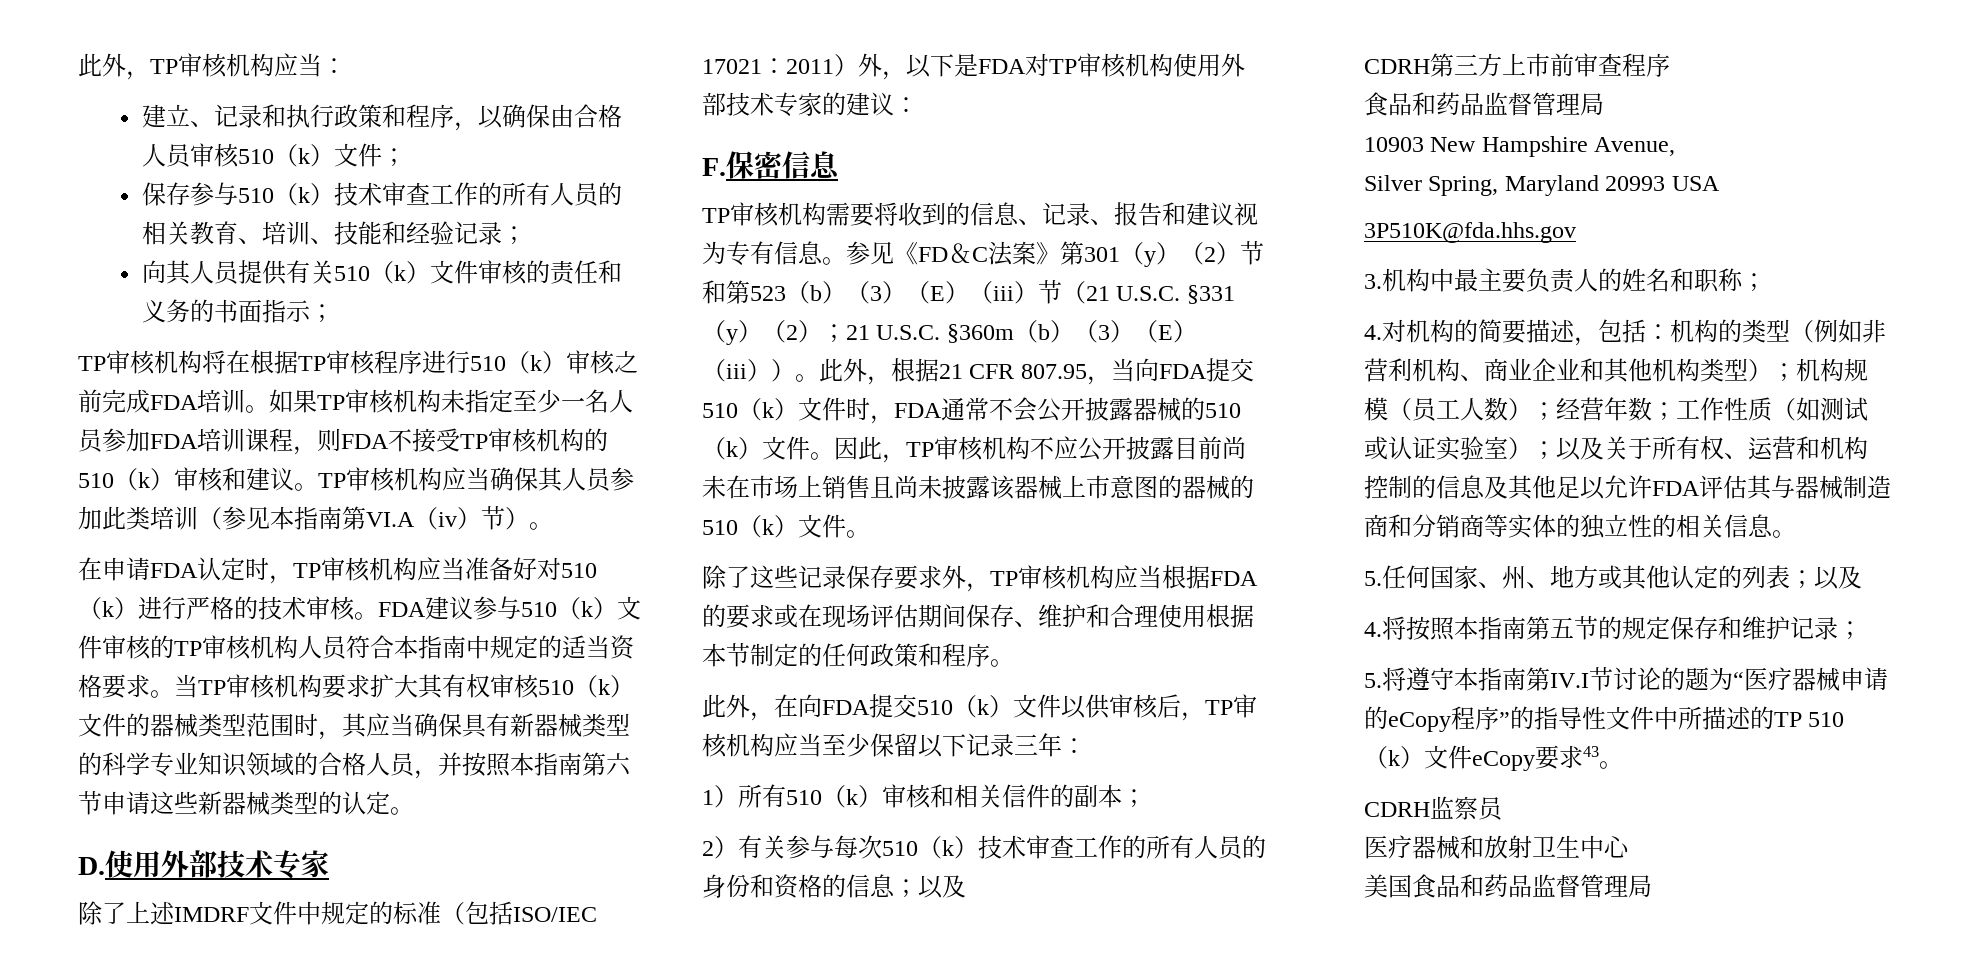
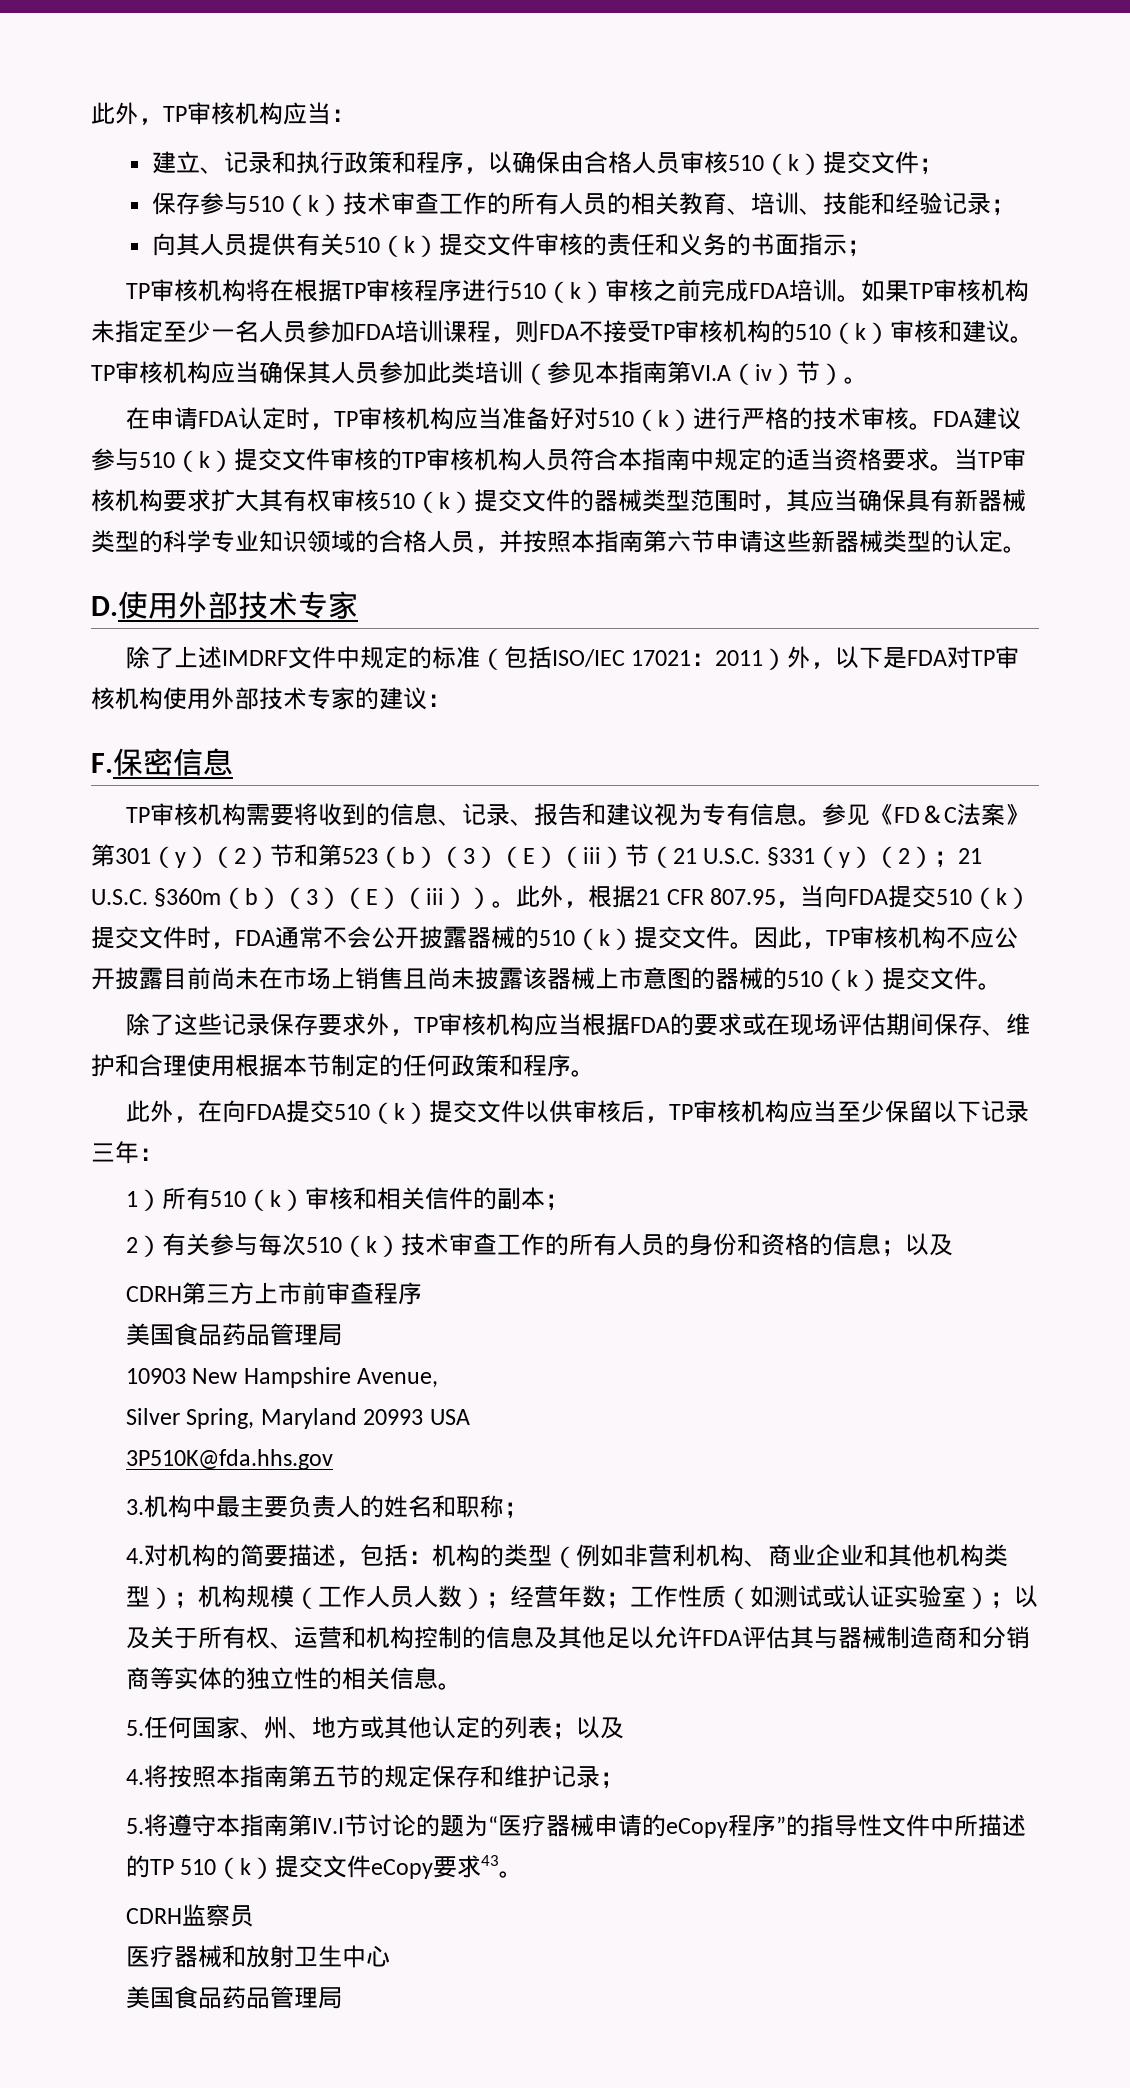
- 建立、记录和执行政策和程序，以确保由合格人员审核510（k）文件；
+ 建立、记录和执行政策和程序，以确保由合格人员审核510（k）提交文件；
- 向其人员提供有关510（k）文件审核的责任和义务的书面指示；
+ 向其人员提供有关510（k）提交文件审核的责任和义务的书面指示；
- FDA建议参与510（k）文件审核的TP审核机构人员符合本指南中规定的适当资格要求。
+ FDA建议参与510（k）提交文件审核的TP审核机构人员符合本指南中规定的适当资格要求。
- 当TP审核机构要求扩大其有权审核510（k）文件的器械类型范围时，其应当确保具有新器械类型的科学专业知识领域的合格人员，并按照本指南第六节申请这些新器械类型的认定。
+ 当TP审核机构要求扩大其有权审核510（k）提交文件的器械类型范围时，其应当确保具有新器械类型的科学专业知识领域的合格人员，并按照本指南第六节申请这些新器械类型的认定。
- 此外，根据21 CFR 807.95，当向FDA提交510（k）文件时，FDA通常不会公开披露器械的510（k）文件。
+ 此外，根据21 CFR 807.95，当向FDA提交510（k）提交文件时，FDA通常不会公开披露器械的510（k）提交文件。
- 因此，TP审核机构不应公开披露目前尚未在市场上销售且尚未披露该器械上市意图的器械的510（k）文件。
+ 因此，TP审核机构不应公开披露目前尚未在市场上销售且尚未披露该器械上市意图的器械的510（k）提交文件。
- 此外，在向FDA提交510（k）文件以供审核后，TP审核机构应当至少保留以下记录三年：
+ 此外，在向FDA提交510（k）提交文件以供审核后，TP审核机构应当至少保留以下记录三年：
  CDRH第三方上市前审查程序
- 食品和药品监督管理局
+ 美国食品药品管理局
- 机构规模（员工人数）；
+ 机构规模（工作人员人数）；
- 5.将遵守本指南第IV.I节讨论的题为“医疗器械申请的eCopy程序”的指导性文件中所描述的TP 510（k）文件eCopy要求43。
+ 5.将遵守本指南第IV.I节讨论的题为“医疗器械申请的eCopy程序”的指导性文件中所描述的TP 510（k）提交文件eCopy要求43。
  医疗器械和放射卫生中心
- 美国食品和药品监督管理局
+ 美国食品药品管理局

